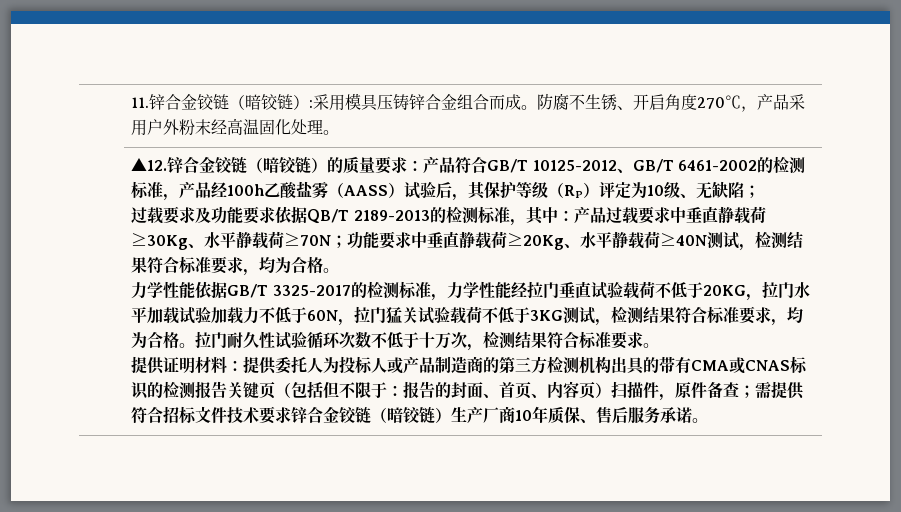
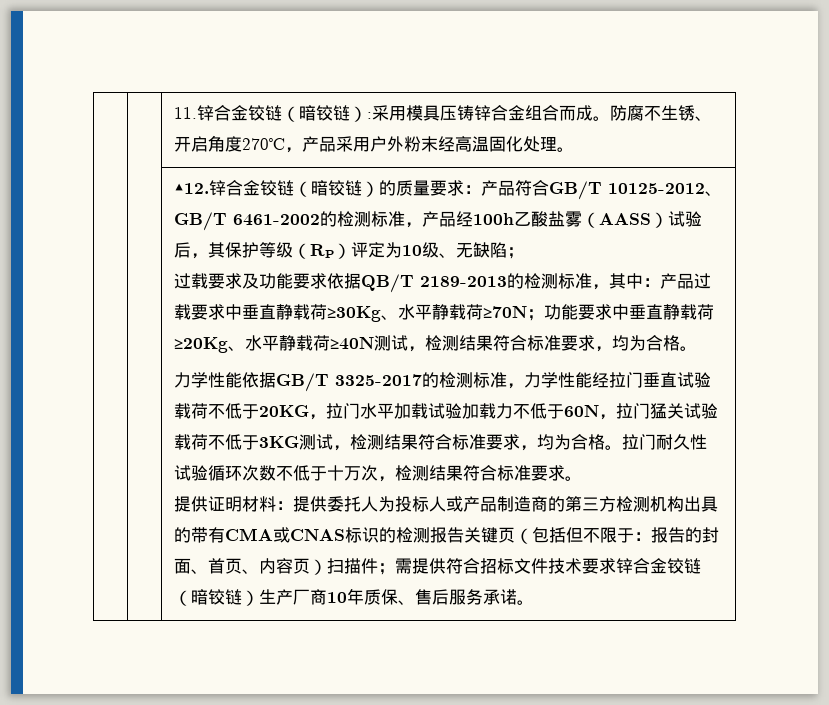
- 提供证明材料：提供委托人为投标人或产品制造商的第三方检测机构出具的带有CMA或CNAS标识的检测报告关键页（包括但不限于：报告的封面、首页、内容页）扫描件，原件备查；需提供符合招标文件技术要求锌合金铰链（暗铰链）生产厂商10年质保、售后服务承诺。
+ 提供证明材料：提供委托人为投标人或产品制造商的第三方检测机构出具的带有CMA或CNAS标识的检测报告关键页（包括但不限于：报告的封面、首页、内容页）扫描件；需提供符合招标文件技术要求锌合金铰链（暗铰链）生产厂商10年质保、售后服务承诺。

